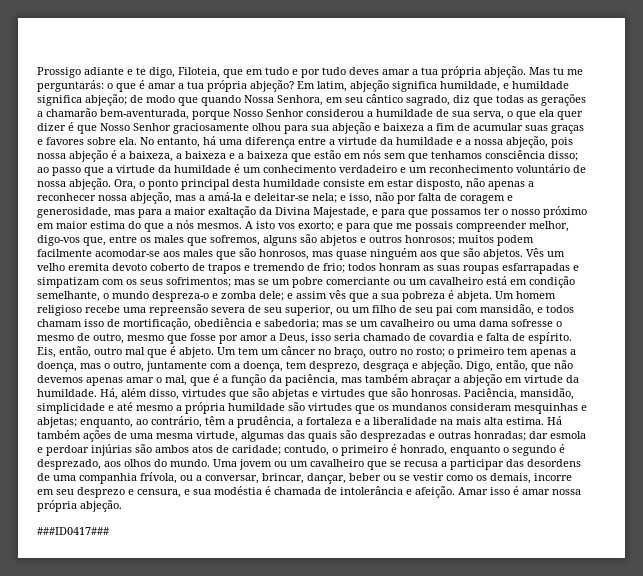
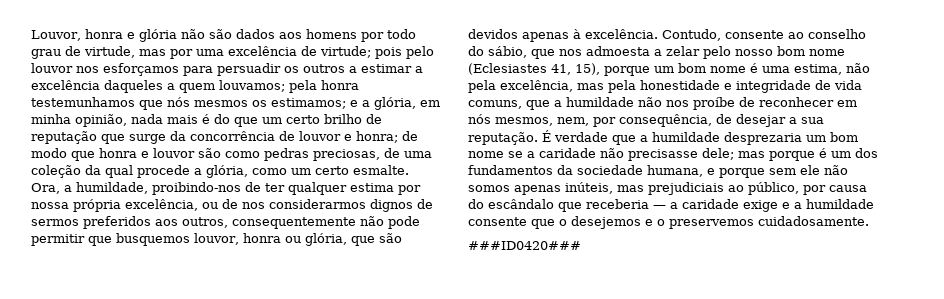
- Prossigo adiante e te digo, Filoteia, que em tudo e por tudo deves amar a tua própria abjeção. Mas tu me perguntarás: o que é amar a tua própria abjeção? Em latim, abjeção significa humildade, e humildade significa abjeção; de modo que quando Nossa Senhora, em seu cântico sagrado, diz que todas as gerações a chamarão bem-aventurada, porque Nosso Senhor considerou a humildade de sua serva, o que ela quer dizer é que Nosso Senhor graciosamente olhou para sua abjeção e baixeza a fim de acumular suas graças e favores sobre ela. No entanto, há uma diferença entre a virtude da humildade e a nossa abjeção, pois nossa abjeção é a baixeza, a baixeza e a baixeza que estão em nós sem que tenhamos consciência disso; ao passo que a virtude da humildade é um conhecimento verdadeiro e um reconhecimento voluntário de nossa abjeção. Ora, o ponto principal desta humildade consiste em estar disposto, não apenas a reconhecer nossa abjeção, mas a amá-la e deleitar-se nela; e isso, não por falta de coragem e generosidade, mas para a maior exaltação da Divina Majestade, e para que possamos ter o nosso próximo em maior estima do que a nós mesmos. A isto vos exorto; e para que me possais compreender melhor, digo-vos que, entre os males que sofremos, alguns são abjetos e outros honrosos; muitos podem facilmente acomodar-se aos males que são honrosos, mas quase ninguém aos que são abjetos. Vês um velho eremita devoto coberto de trapos e tremendo de frio; todos honram as suas roupas esfarrapadas e simpatizam com os seus sofrimentos; mas se um pobre comerciante ou um cavalheiro está em condição semelhante, o mundo despreza-o e zomba dele; e assim vês que a sua pobreza é abjeta. Um homem religioso recebe uma repreensão severa de seu superior, ou um filho de seu pai com mansidão, e todos chamam isso de mortificação, obediência e sabedoria; mas se um cavalheiro ou uma dama sofresse o mesmo de outro, mesmo que fosse por amor a Deus, isso seria chamado de covardia e falta de espírito. Eis, então, outro mal que é abjeto. Um tem um câncer no braço, outro no rosto; o primeiro tem apenas a doença, mas o outro, juntamente com a doença, tem desprezo, desgraça e abjeção. Digo, então, que não devemos apenas amar o mal, que é a função da paciência, mas também abraçar a abjeção em virtude da humildade. Há, além disso, virtudes que são abjetas e virtudes que são honrosas. Paciência, mansidão, simplicidade e até mesmo a própria humildade são virtudes que os mundanos consideram mesquinhas e abjetas; enquanto, ao contrário, têm a prudência, a fortaleza e a liberalidade na mais alta estima. Há também ações de uma mesma virtude, algumas das quais são desprezadas e outras honradas; dar esmola e perdoar injúrias são ambos atos de caridade; contudo, o primeiro é honrado, enquanto o segundo é desprezado, aos olhos do mundo. Uma jovem ou um cavalheiro que se recusa a participar das desordens de uma companhia frívola, ou a conversar, brincar, dançar, beber ou se vestir como os demais, incorre em seu desprezo e censura, e sua modéstia é chamada de intolerância e afeição. Amar isso é amar nossa própria abjeção.
- ###ID0417###
+ Louvor, honra e glória não são dados aos homens por todo grau de virtude, mas por uma excelência de virtude; pois pelo louvor nos esforçamos para persuadir os outros a estimar a excelência daqueles a quem louvamos; pela honra testemunhamos que nós mesmos os estimamos; e a glória, em minha opinião, nada mais é do que um certo brilho de reputação que surge da concorrência de louvor e honra; de modo que honra e louvor são como pedras preciosas, de uma coleção da qual procede a glória, como um certo esmalte. Ora, a humildade, proibindo-nos de ter qualquer estima por nossa própria excelência, ou de nos considerarmos dignos de sermos preferidos aos outros, consequentemente não pode permitir que busquemos louvor, honra ou glória, que são devidos apenas à excelência. Contudo, consente ao conselho do sábio, que nos admoesta a zelar pelo nosso bom nome (Eclesiastes 41, 15), porque um bom nome é uma estima, não pela excelência, mas pela honestidade e integridade de vida comuns, que a humildade não nos proíbe de reconhecer em nós mesmos, nem, por consequência, de desejar a sua reputação. É verdade que a humildade desprezaria um bom nome se a caridade não precisasse dele; mas porque é um dos fundamentos da sociedade humana, e porque sem ele não somos apenas inúteis, mas prejudiciais ao público, por causa do escândalo que receberia — a caridade exige e a humildade consente que o desejemos e o preservemos cuidadosamente.
+ ###ID0420###

